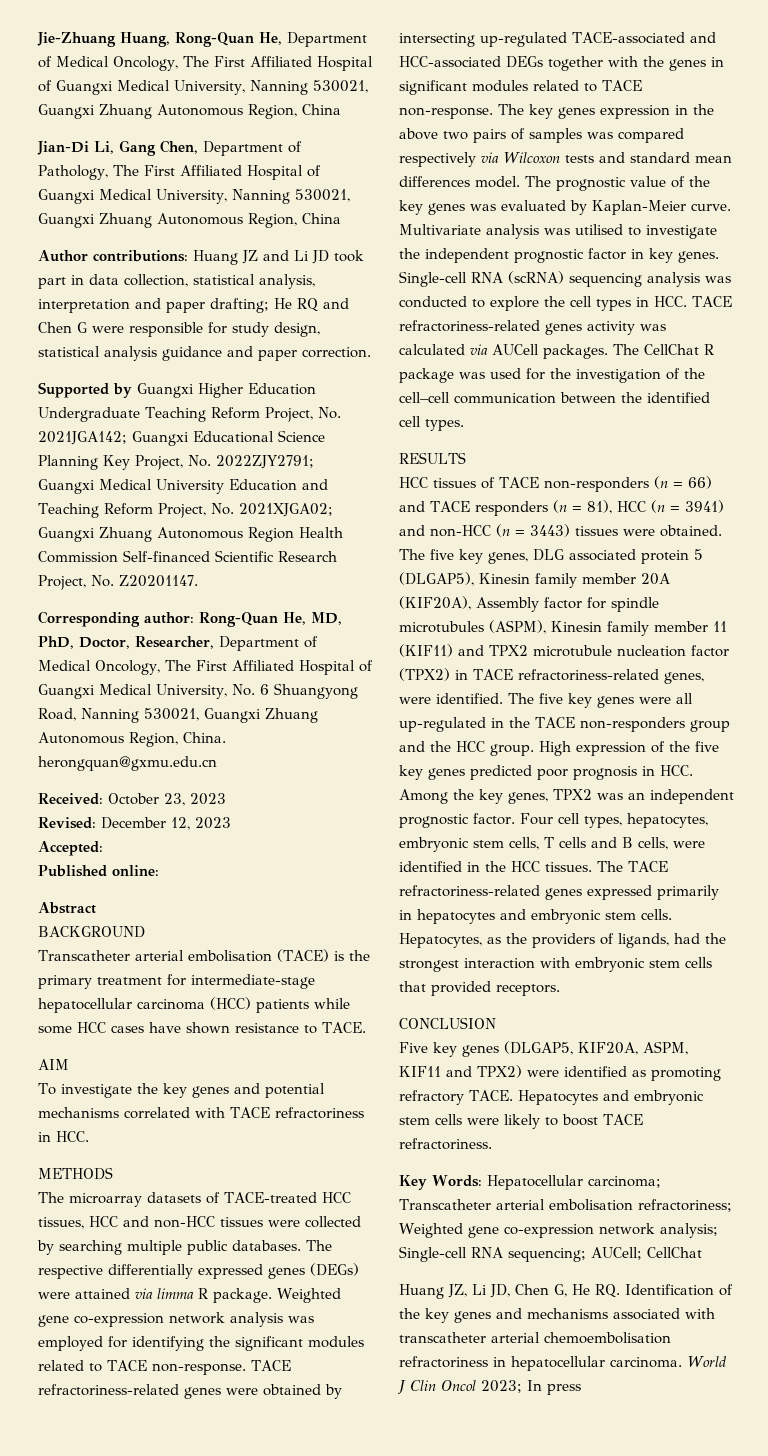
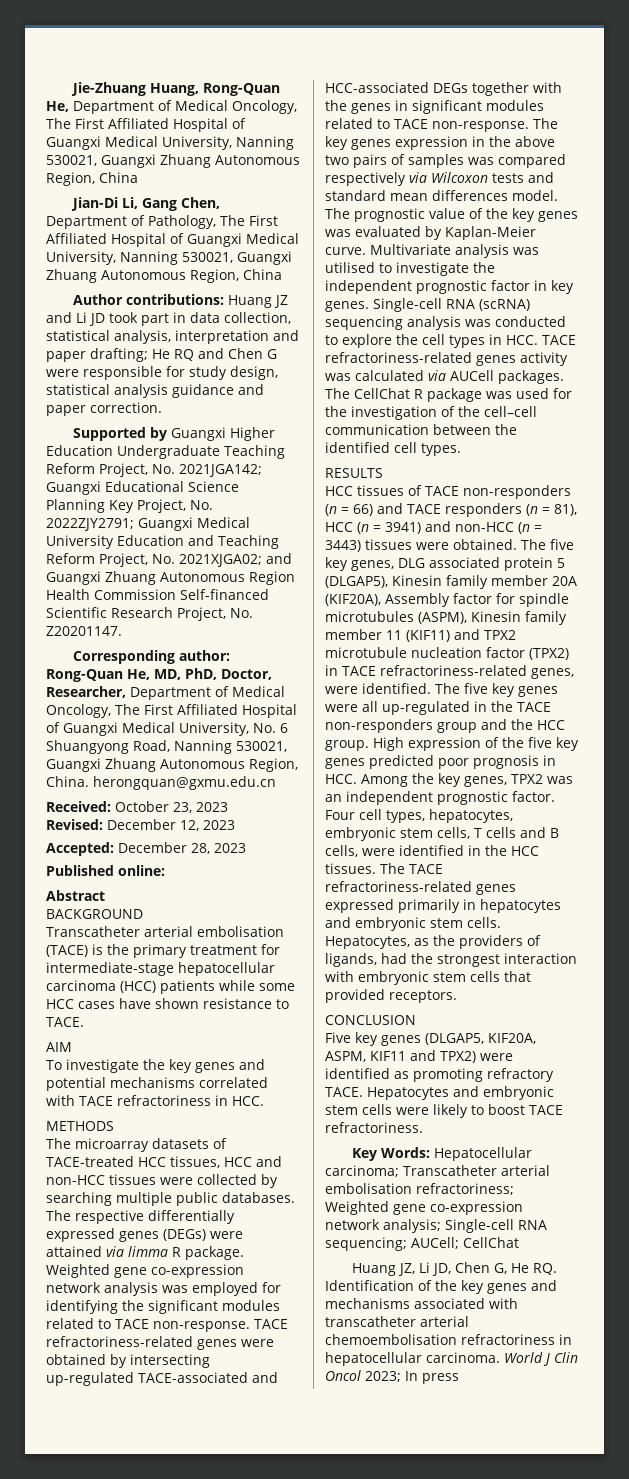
- Supported by Guangxi Higher Education Undergraduate Teaching Reform Project, No. 2021JGA142; Guangxi Educational Science Planning Key Project, No. 2022ZJY2791; Guangxi Medical University Education and Teaching Reform Project, No. 2021XJGA02; Guangxi Zhuang Autonomous Region Health Commission Self-financed Scientific Research Project, No. Z20201147.
+ Supported by Guangxi Higher Education Undergraduate Teaching Reform Project, No. 2021JGA142; Guangxi Educational Science Planning Key Project, No. 2022ZJY2791; Guangxi Medical University Education and Teaching Reform Project, No. 2021XJGA02; and Guangxi Zhuang Autonomous Region Health Commission Self-financed Scientific Research Project, No. Z20201147.
- Accepted:
+ Accepted: December 28, 2023

